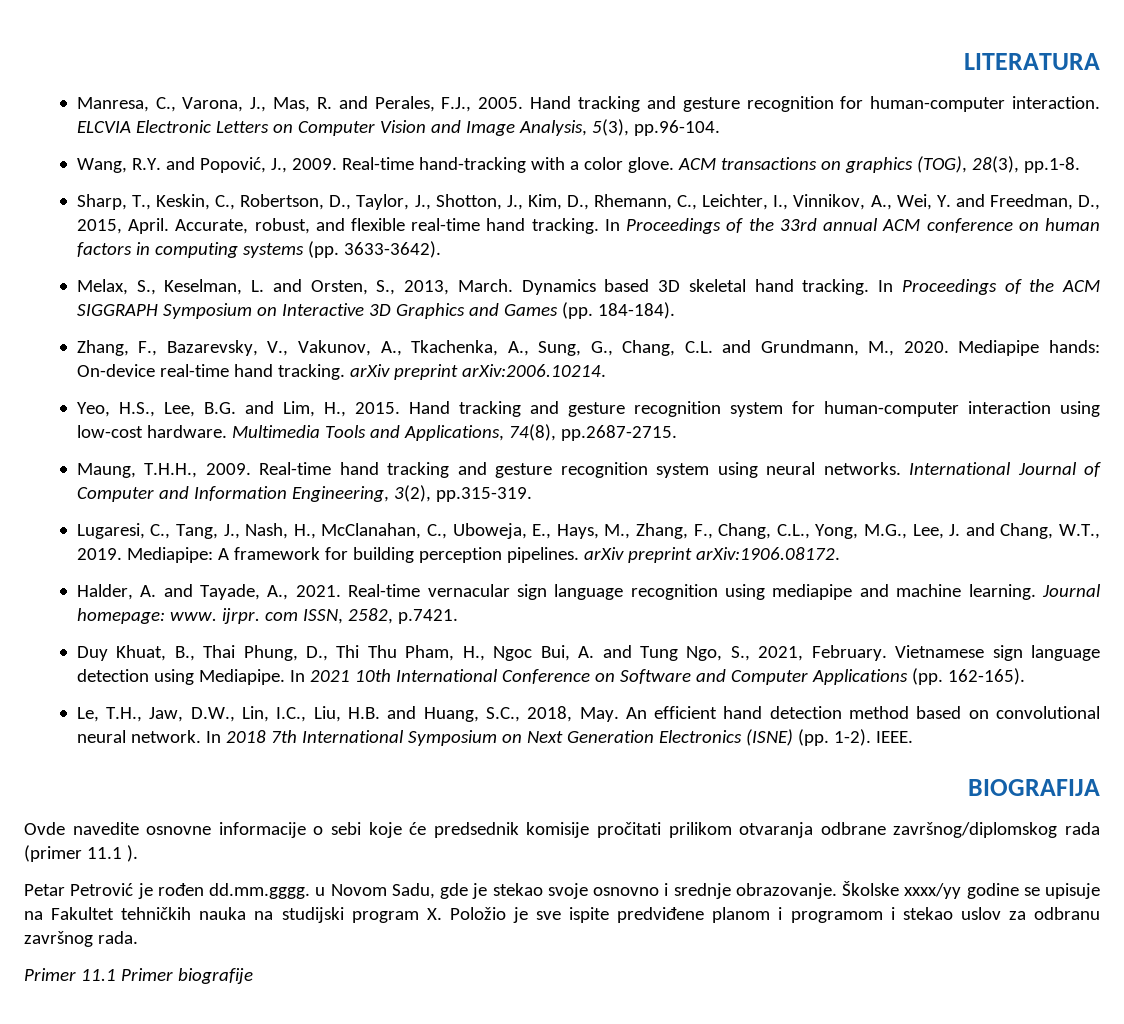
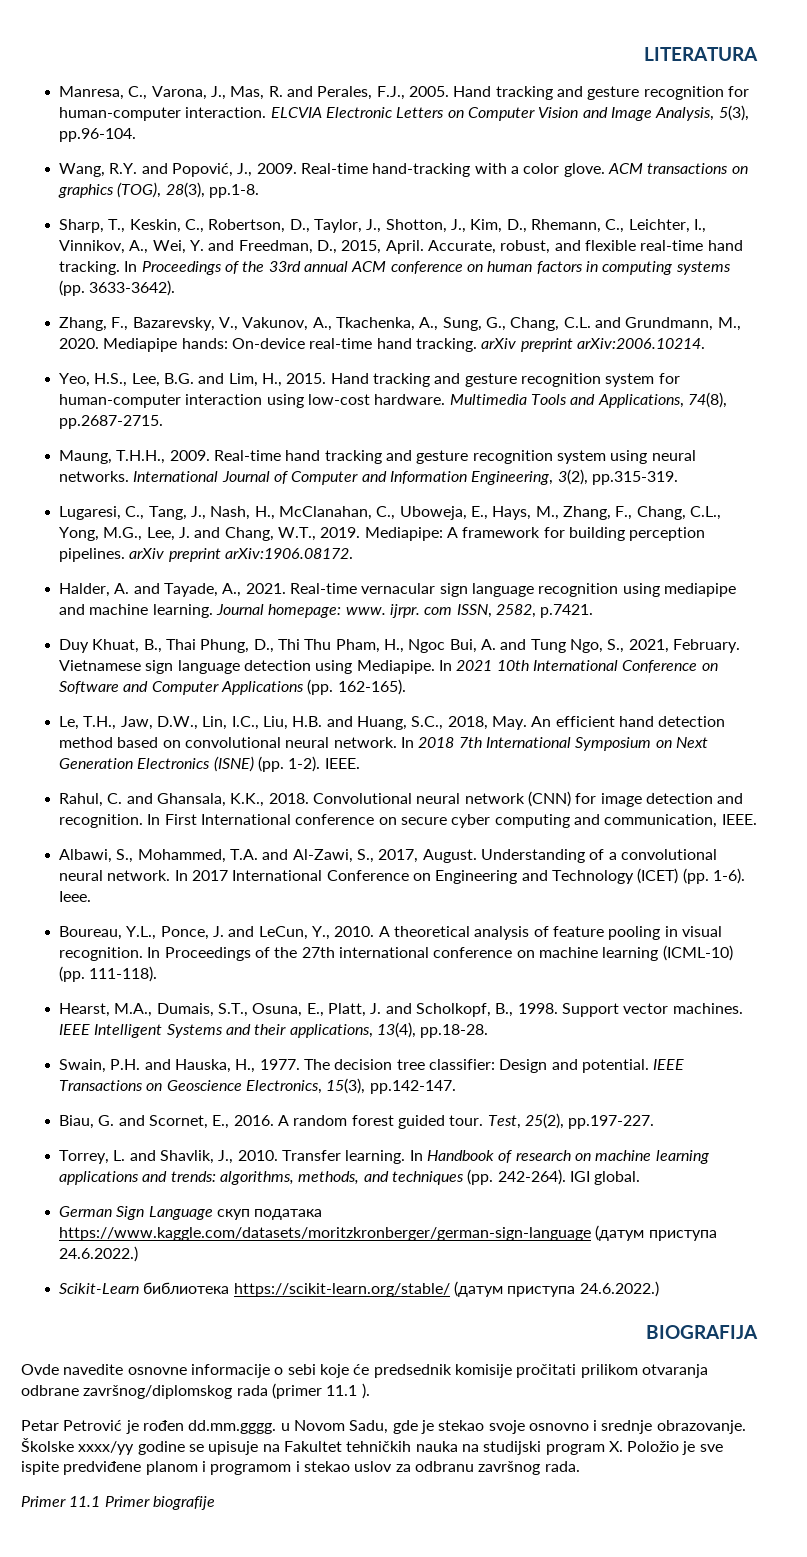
- Melax, S., Keselman, L. and Orsten, S., 2013, March. Dynamics based 3D skeletal hand tracking. In Proceedings of the ACM SIGGRAPH Symposium on Interactive 3D Graphics and Games (pp. 184-184).
+ Rahul, C. and Ghansala, K.K., 2018. Convolutional neural network (CNN) for image detection and recognition. In First International conference on secure cyber computing and communication, IEEE.
+ Albawi, S., Mohammed, T.A. and Al-Zawi, S., 2017, August. Understanding of a convolutional neural network. In 2017 International Conference on Engineering and Technology (ICET) (pp. 1-6). Ieee.
+ Boureau, Y.L., Ponce, J. and LeCun, Y., 2010. A theoretical analysis of feature pooling in visual recognition. In Proceedings of the 27th international conference on machine learning (ICML-10) (pp. 111-118).
+ Hearst, M.A., Dumais, S.T., Osuna, E., Platt, J. and Scholkopf, B., 1998. Support vector machines. IEEE Intelligent Systems and their applications, 13(4), pp.18-28.
+ Swain, P.H. and Hauska, H., 1977. The decision tree classifier: Design and potential. IEEE Transactions on Geoscience Electronics, 15(3), pp.142-147.
+ Biau, G. and Scornet, E., 2016. A random forest guided tour. Test, 25(2), pp.197-227.
+ Torrey, L. and Shavlik, J., 2010. Transfer learning. In Handbook of research on machine learning applications and trends: algorithms, methods, and techniques (pp. 242-264). IGI global.
+ German Sign Language скуп података https://www.kaggle.com/datasets/moritzkronberger/german-sign-language (датум приступа 24.6.2022.)
+ Scikit-Learn библиотека https://scikit-learn.org/stable/ (датум приступа 24.6.2022.)

